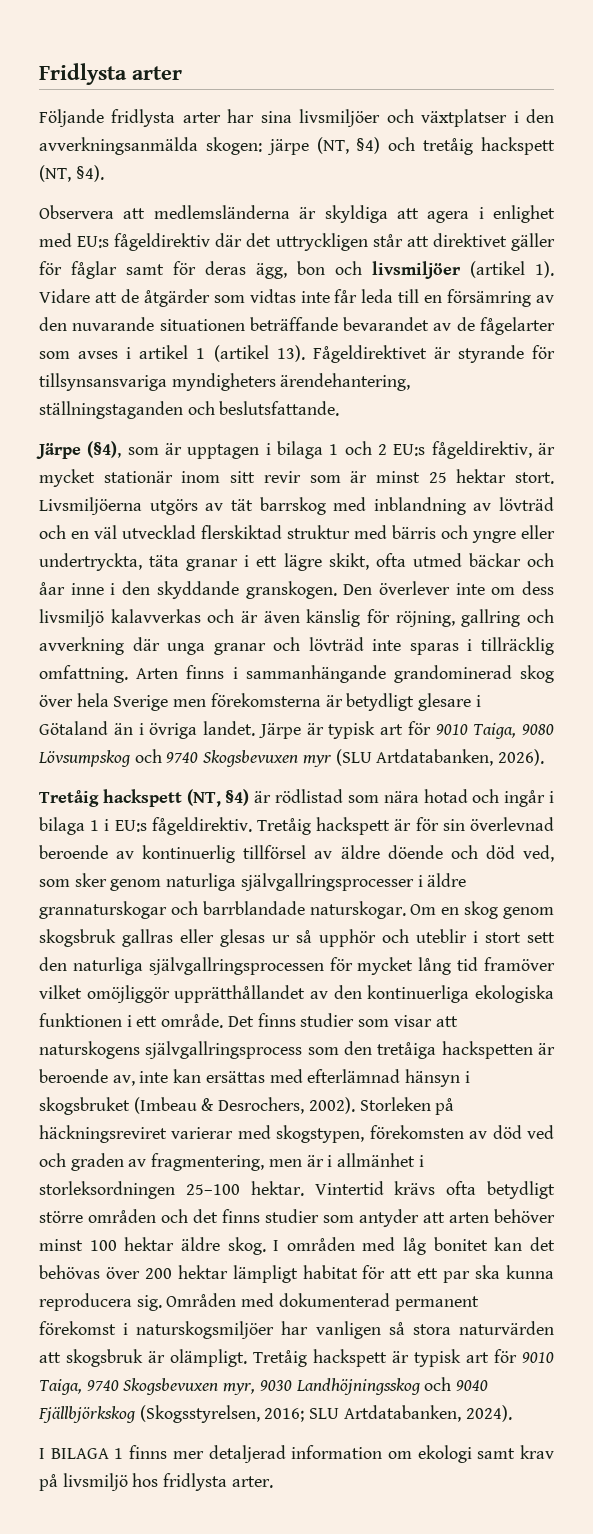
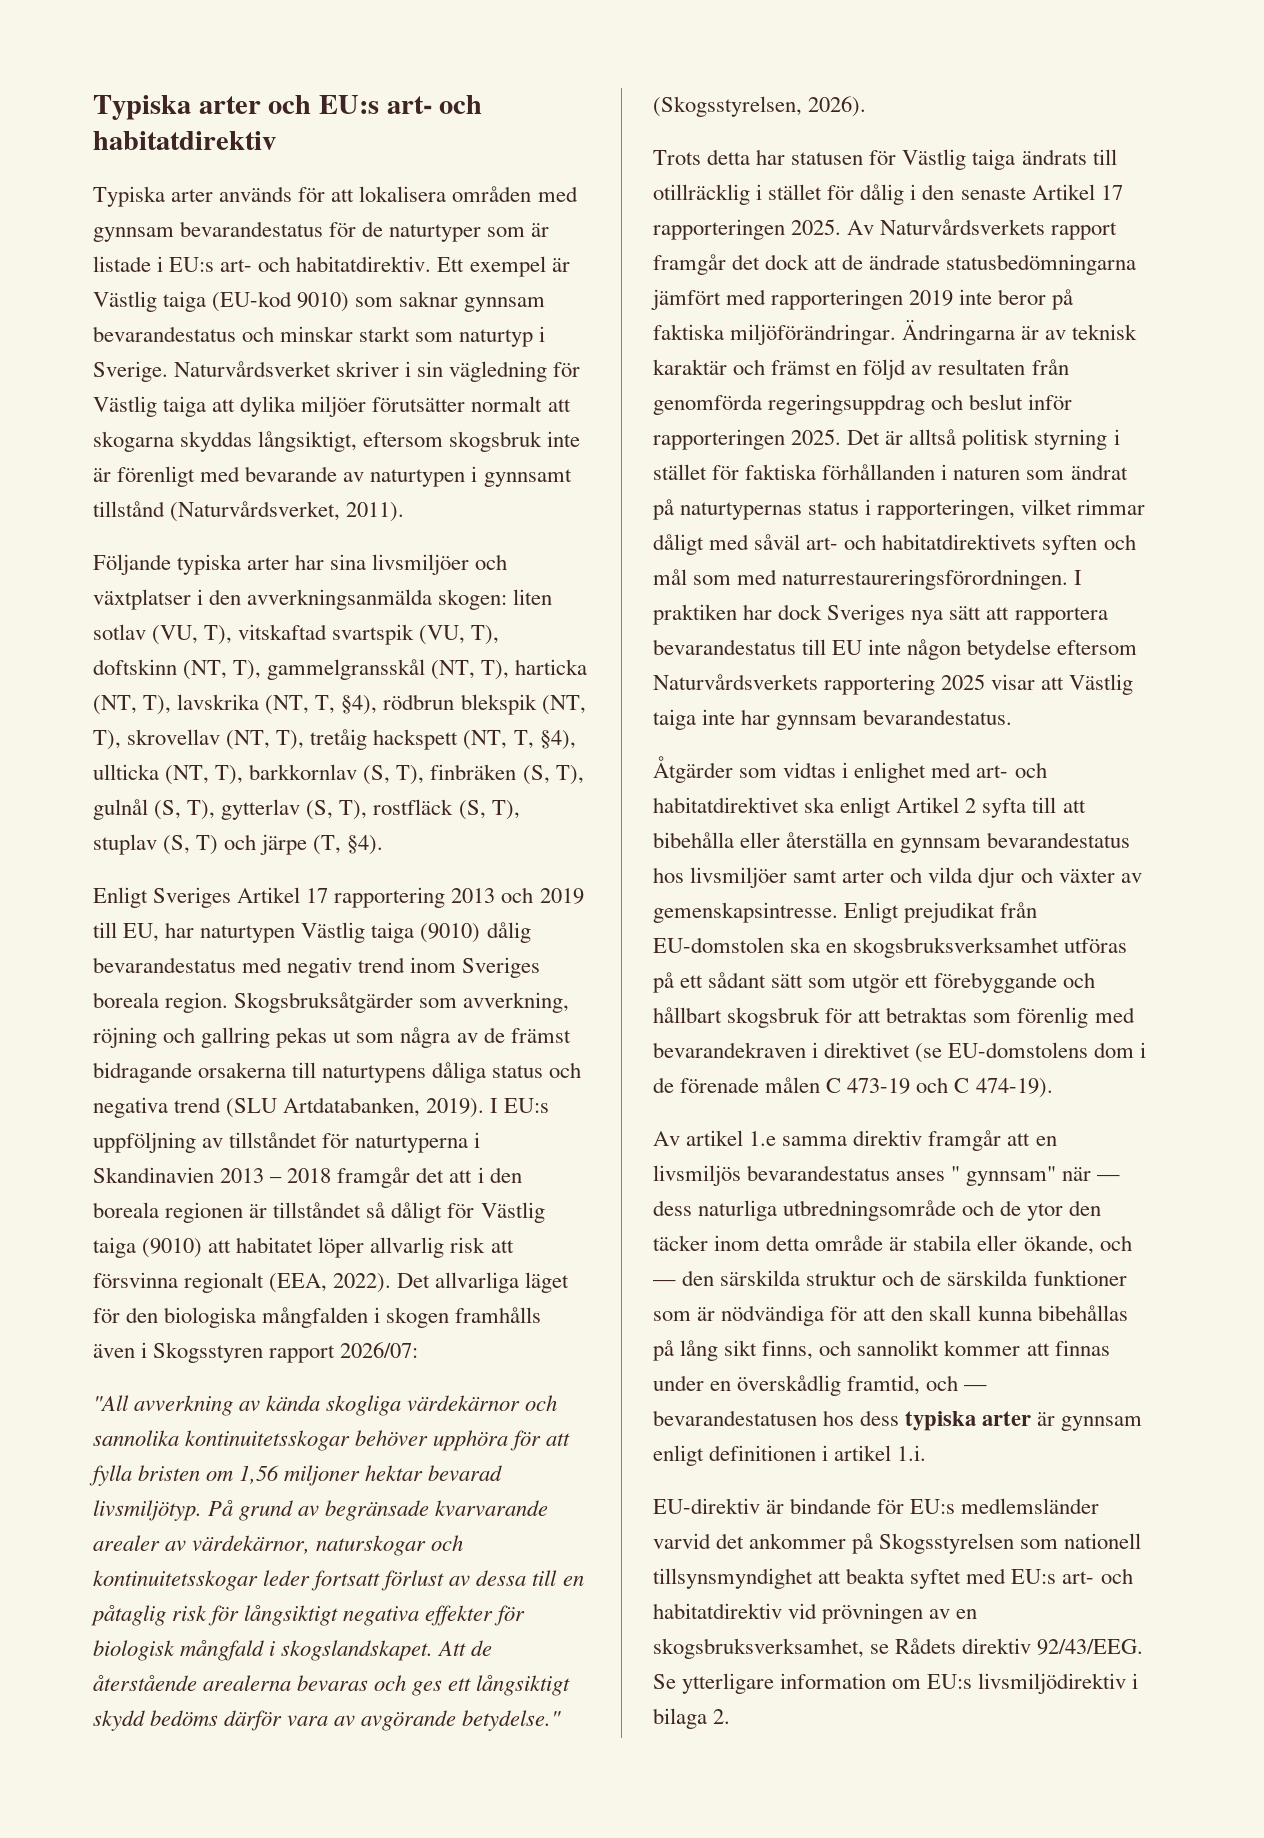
- Fridlysta arter
+ Typiska arter och EU:s art- och habitatdirektiv
+ Typiska arter används för att lokalisera områden med gynnsam bevarandestatus för de naturtyper som är listade i EU:s art- och habitatdirektiv. Ett exempel är Västlig taiga (EU-kod 9010) som saknar gynnsam bevarandestatus och minskar starkt som naturtyp i Sverige. Naturvårdsverket skriver i sin vägledning för Västlig taiga att dylika miljöer förutsätter normalt att skogarna skyddas långsiktigt, eftersom skogsbruk inte är förenligt med bevarande av naturtypen i gynnsamt tillstånd (Naturvårdsverket, 2011).
- Följande fridlysta arter har sina livsmiljöer och växtplatser i den avverkningsanmälda skogen: järpe (NT, §4) och tretåig hackspett (NT, §4).
- Observera att medlemsländerna är skyldiga att agera i enlighet med EU:s fågeldirektiv där det uttryckligen står att direktivet gäller för fåglar samt för deras ägg, bon och livsmiljöer (artikel 1). Vidare att de åtgärder som vidtas inte får leda till en försämring av den nuvarande situationen beträffande bevarandet av de fågelarter som avses i artikel 1 (artikel 13). Fågeldirektivet är styrande för tillsynsansvariga myndigheters ärendehantering, ställningstaganden och beslutsfattande.
- Järpe (§4), som är upptagen i bilaga 1 och 2 EU:s fågeldirektiv, är mycket stationär inom sitt revir som är minst 25 hektar stort. Livsmiljöerna utgörs av tät barrskog med inblandning av lövträd och en väl utvecklad flerskiktad struktur med bärris och yngre eller undertryckta, täta granar i ett lägre skikt, ofta utmed bäckar och åar inne i den skyddande granskogen. Den överlever inte om dess livsmiljö kalavverkas och är även känslig för röjning, gallring och avverkning där unga granar och lövträd inte sparas i tillräcklig omfattning. Arten finns i sammanhängande grandominerad skog över hela Sverige men förekomsterna är betydligt glesare i Götaland än i övriga landet. Järpe är typisk art för 9010 Taiga, 9080 Lövsumpskog och 9740 Skogsbevuxen myr (SLU Artdatabanken, 2026).
- Tretåig hackspett (NT, §4) är rödlistad som nära hotad och ingår i bilaga 1 i EU:s fågeldirektiv. Tretåig hackspett är för sin överlevnad beroende av kontinuerlig tillförsel av äldre döende och död ved, som sker genom naturliga självgallringsprocesser i äldre grannaturskogar och barrblandade naturskogar. Om en skog genom skogsbruk gallras eller glesas ur så upphör och uteblir i stort sett den naturliga självgallringsprocessen för mycket lång tid framöver vilket omöjliggör upprätthållandet av den kontinuerliga ekologiska funktionen i ett område. Det finns studier som visar att naturskogens självgallringsprocess som den tretåiga hackspetten är beroende av, inte kan ersättas med efterlämnad hänsyn i skogsbruket (Imbeau & Desrochers, 2002). Storleken på häckningsreviret varierar med skogstypen, förekomsten av död ved och graden av fragmentering, men är i allmänhet i storleksordningen 25–100 hektar. Vintertid krävs ofta betydligt större områden och det finns studier som antyder att arten behöver minst 100 hektar äldre skog. I områden med låg bonitet kan det behövas över 200 hektar lämpligt habitat för att ett par ska kunna reproducera sig. Områden med dokumenterad permanent förekomst i naturskogsmiljöer har vanligen så stora naturvärden att skogsbruk är olämpligt. Tretåig hackspett är typisk art för 9010 Taiga, 9740 Skogsbevuxen myr, 9030 Landhöjningsskog och 9040 Fjällbjörkskog (Skogsstyrelsen, 2016; SLU Artdatabanken, 2024).
- I BILAGA 1 finns mer detaljerad information om ekologi samt krav på livsmiljö hos fridlysta arter.
+ Följande typiska arter har sina livsmiljöer och växtplatser i den avverkningsanmälda skogen: liten sotlav (VU, T), vitskaftad svartspik (VU, T), doftskinn (NT, T), gammelgransskål (NT, T), harticka (NT, T), lavskrika (NT, T, §4), rödbrun blekspik (NT, T), skrovellav (NT, T), tretåig hackspett (NT, T, §4), ullticka (NT, T), barkkornlav (S, T), finbräken (S, T), gulnål (S, T), gytterlav (S, T), rostfläck (S, T), stuplav (S, T) och järpe (T, §4).
+ Enligt Sveriges Artikel 17 rapportering 2013 och 2019 till EU, har naturtypen Västlig taiga (9010) dålig bevarandestatus med negativ trend inom Sveriges boreala region. Skogsbruksåtgärder som avverkning, röjning och gallring pekas ut som några av de främst bidragande orsakerna till naturtypens dåliga status och negativa trend (SLU Artdatabanken, 2019). I EU:s uppföljning av tillståndet för naturtyperna i Skandinavien 2013 – 2018 framgår det att i den boreala regionen är tillståndet så dåligt för Västlig taiga (9010) att habitatet löper allvarlig risk att försvinna regionalt (EEA, 2022). Det allvarliga läget för den biologiska mångfalden i skogen framhålls även i Skogsstyren rapport 2026/07:
+ "All avverkning av kända skogliga värdekärnor och sannolika kontinuitetsskogar behöver upphöra för att fylla bristen om 1,56 miljoner hektar bevarad livsmiljötyp. På grund av begränsade kvarvarande arealer av värdekärnor, naturskogar och kontinuitetsskogar leder fortsatt förlust av dessa till en påtaglig risk för långsiktigt negativa effekter för biologisk mångfald i skogslandskapet. Att de återstående arealerna bevaras och ges ett långsiktigt skydd bedöms därför vara av avgörande betydelse." (Skogsstyrelsen, 2026).
+ Trots detta har statusen för Västlig taiga ändrats till otillräcklig i stället för dålig i den senaste Artikel 17 rapporteringen 2025. Av Naturvårdsverkets rapport framgår det dock att de ändrade statusbedömningarna jämfört med rapporteringen 2019 inte beror på faktiska miljöförändringar. Ändringarna är av teknisk karaktär och främst en följd av resultaten från genomförda regeringsuppdrag och beslut inför rapporteringen 2025. Det är alltså politisk styrning i stället för faktiska förhållanden i naturen som ändrat på naturtypernas status i rapporteringen, vilket rimmar dåligt med såväl art- och habitatdirektivets syften och mål som med naturrestaureringsförordningen. I praktiken har dock Sveriges nya sätt att rapportera bevarandestatus till EU inte någon betydelse eftersom Naturvårdsverkets rapportering 2025 visar att Västlig taiga inte har gynnsam bevarandestatus.
+ Åtgärder som vidtas i enlighet med art- och habitatdirektivet ska enligt Artikel 2 syfta till att bibehålla eller återställa en gynnsam bevarandestatus hos livsmiljöer samt arter och vilda djur och växter av gemenskapsintresse. Enligt prejudikat från EU-domstolen ska en skogsbruksverksamhet utföras på ett sådant sätt som utgör ett förebyggande och hållbart skogsbruk för att betraktas som förenlig med bevarandekraven i direktivet (se EU-domstolens dom i de förenade målen C 473-19 och C 474-19).
+ Av artikel 1.e samma direktiv framgår att en livsmiljös bevarandestatus anses " gynnsam" när — dess naturliga utbredningsområde och de ytor den täcker inom detta område är stabila eller ökande, och — den särskilda struktur och de särskilda funktioner som är nödvändiga för att den skall kunna bibehållas på lång sikt finns, och sannolikt kommer att finnas under en överskådlig framtid, och — bevarandestatusen hos dess typiska arter är gynnsam enligt definitionen i artikel 1.i.
+ EU-direktiv är bindande för EU:s medlemsländer varvid det ankommer på Skogsstyrelsen som nationell tillsynsmyndighet att beakta syftet med EU:s art- och habitatdirektiv vid prövningen av en skogsbruksverksamhet, se Rådets direktiv 92/43/EEG. Se ytterligare information om EU:s livsmiljödirektiv i bilaga 2.

